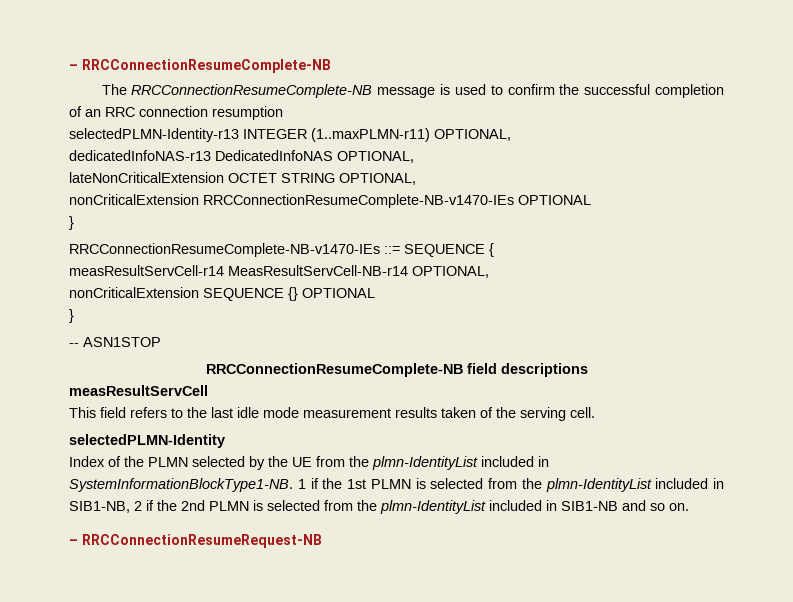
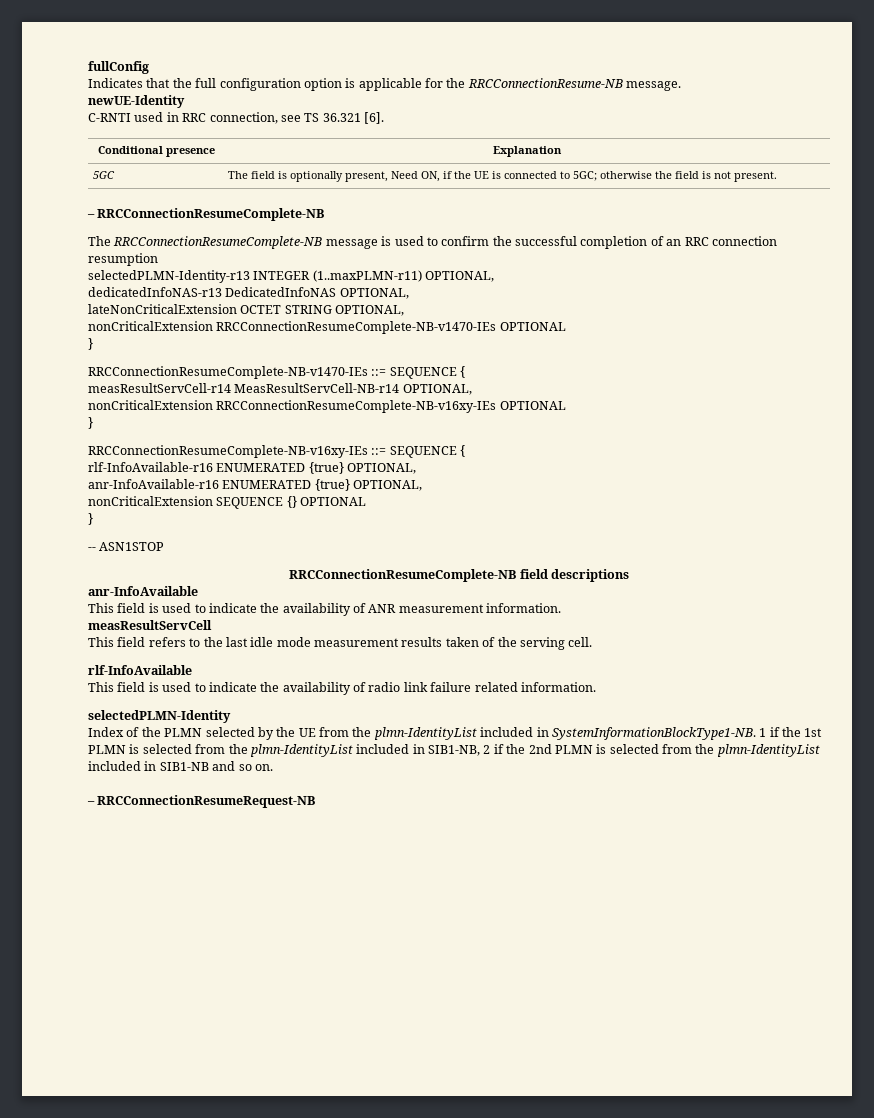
+ fullConfig
+ Indicates that the full configuration option is applicable for the RRCConnectionResume-NB message.
+ newUE-Identity
+ C-RNTI used in RRC connection, see TS 36.321 [6].
+ Conditional presence | Explanation
+ 5GC | The field is optionally present, Need ON, if the UE is connected to 5GC; otherwise the field is not present.
+ nonCriticalExtension RRCConnectionResumeComplete-NB-v16xy-IEs OPTIONAL
+ }
+ RRCConnectionResumeComplete-NB-v16xy-IEs ::= SEQUENCE {
+ rlf-InfoAvailable-r16 ENUMERATED {true} OPTIONAL,
+ anr-InfoAvailable-r16 ENUMERATED {true} OPTIONAL,
+ anr-InfoAvailable
+ This field is used to indicate the availability of ANR measurement information.
+ rlf-InfoAvailable
+ This field is used to indicate the availability of radio link failure related information.

